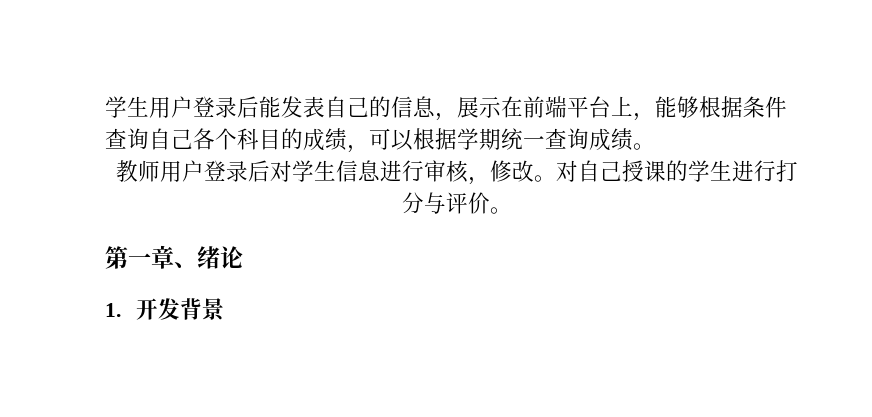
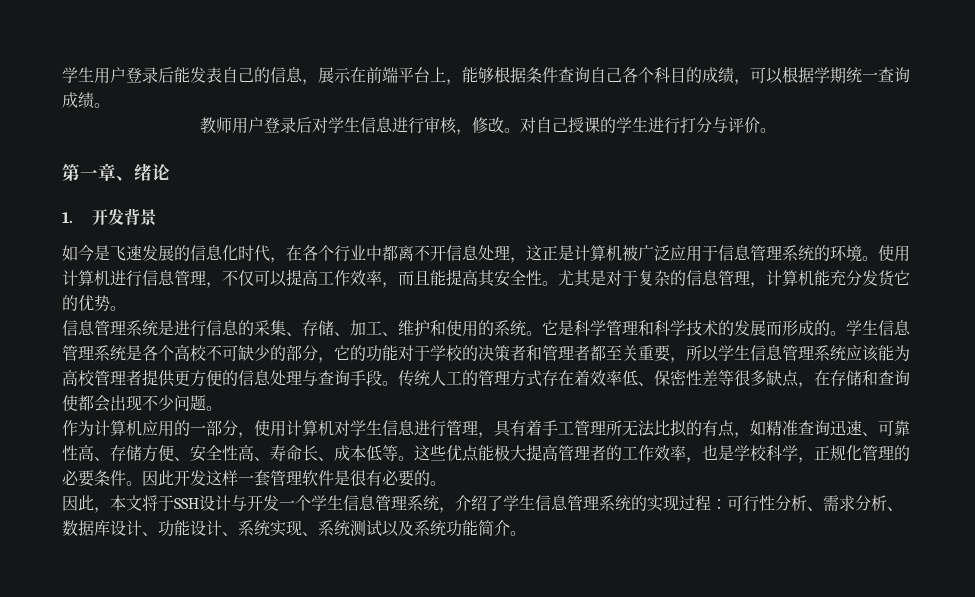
+ 如今是飞速发展的信息化时代，在各个行业中都离不开信息处理，这正是计算机被广泛应用于信息管理系统的环境。使用计算机进行信息管理，不仅可以提高工作效率，而且能提高其安全性。尤其是对于复杂的信息管理，计算机能充分发货它的优势。
+ 信息管理系统是进行信息的采集、存储、加工、维护和使用的系统。它是科学管理和科学技术的发展而形成的。学生信息管理系统是各个高校不可缺少的部分，它的功能对于学校的决策者和管理者都至关重要，所以学生信息管理系统应该能为高校管理者提供更方便的信息处理与查询手段。传统人工的管理方式存在着效率低、保密性差等很多缺点，在存储和查询使都会出现不少问题。
+ 作为计算机应用的一部分，使用计算机对学生信息进行管理，具有着手工管理所无法比拟的有点，如精准查询迅速、可靠性高、存储方便、安全性高、寿命长、成本低等。这些优点能极大提高管理者的工作效率，也是学校科学，正规化管理的必要条件。因此开发这样一套管理软件是很有必要的。
+ 因此，本文将于SSH设计与开发一个学生信息管理系统，介绍了学生信息管理系统的实现过程：可行性分析、需求分析、数据库设计、功能设计、系统实现、系统测试以及系统功能简介。

